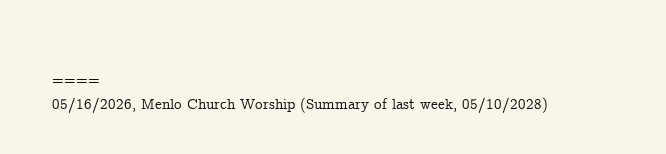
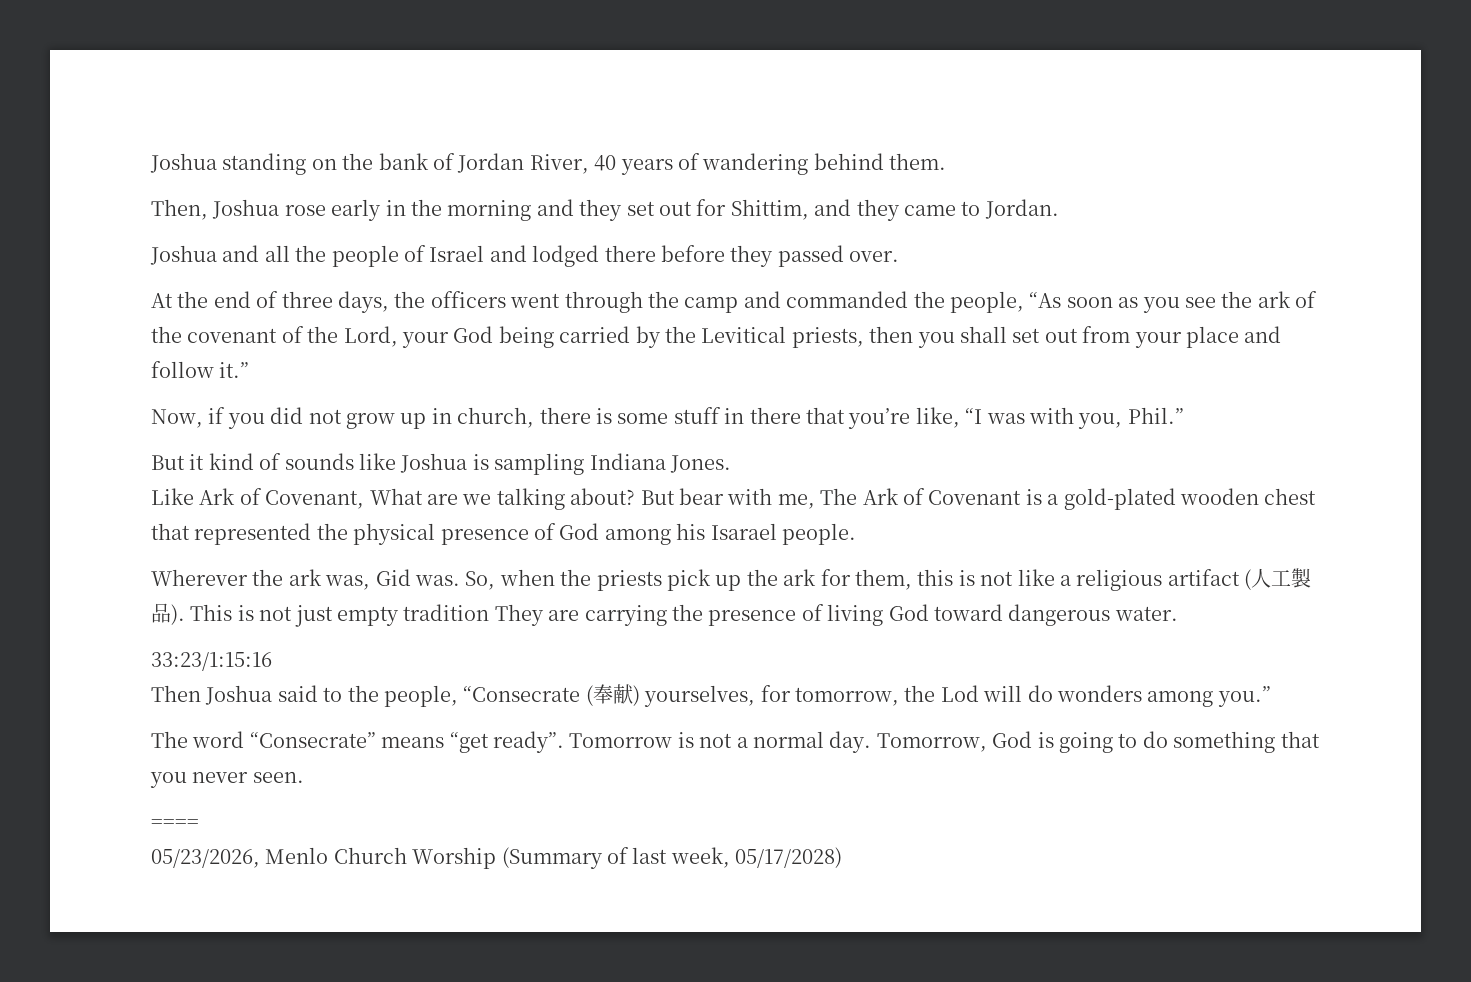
+ Joshua standing on the bank of Jordan River, 40 years of wandering behind them.
+ Then, Joshua rose early in the morning and they set out for Shittim, and they came to Jordan.
+ Joshua and all the people of Israel and lodged there before they passed over.
+ At the end of three days, the officers went through the camp and commanded the people, “As soon as you see the ark of the covenant of the Lord, your God being carried by the Levitical priests, then you shall set out from your place and follow it.”
+ Now, if you did not grow up in church, there is some stuff in there that you’re like, “I was with you, Phil.”
+ But it kind of sounds like Joshua is sampling Indiana Jones.
+ Like Ark of Covenant, What are we talking about? But bear with me, The Ark of Covenant is a gold-plated wooden chest that represented the physical presence of God among his Isarael people.
+ Wherever the ark was, Gid was. So, when the priests pick up the ark for them, this is not like a religious artifact (人工製品). This is not just empty tradition They are carrying the presence of living God toward dangerous water.
+ 33:23/1:15:16
+ Then Joshua said to the people, “Consecrate (奉献) yourselves, for tomorrow, the Lod will do wonders among you.”
+ The word “Consecrate” means “get ready”. Tomorrow is not a normal day. Tomorrow, God is going to do something that you never seen.
- 05/16/2026, Menlo Church Worship (Summary of last week, 05/10/2028)
+ 05/23/2026, Menlo Church Worship (Summary of last week, 05/17/2028)

